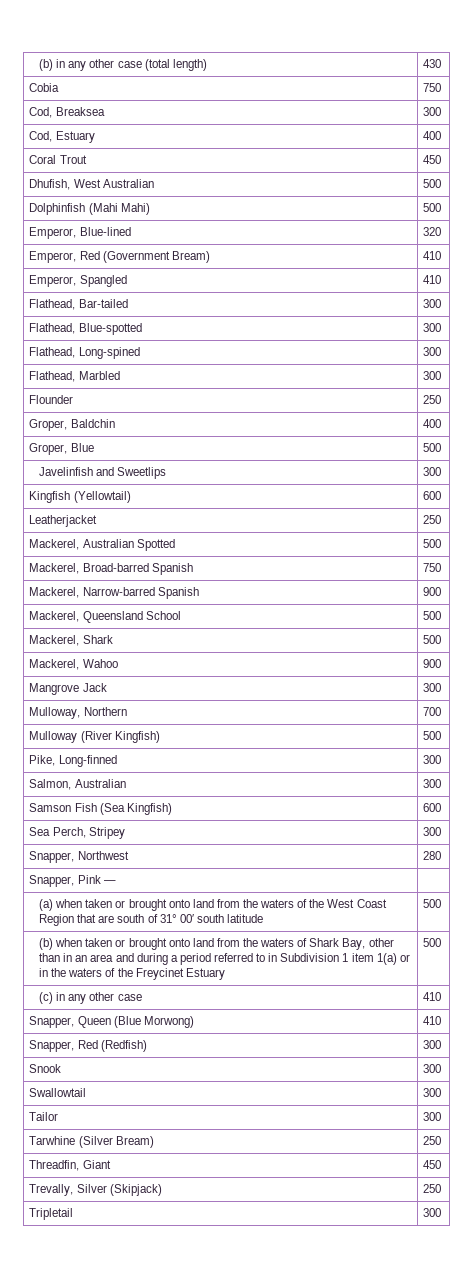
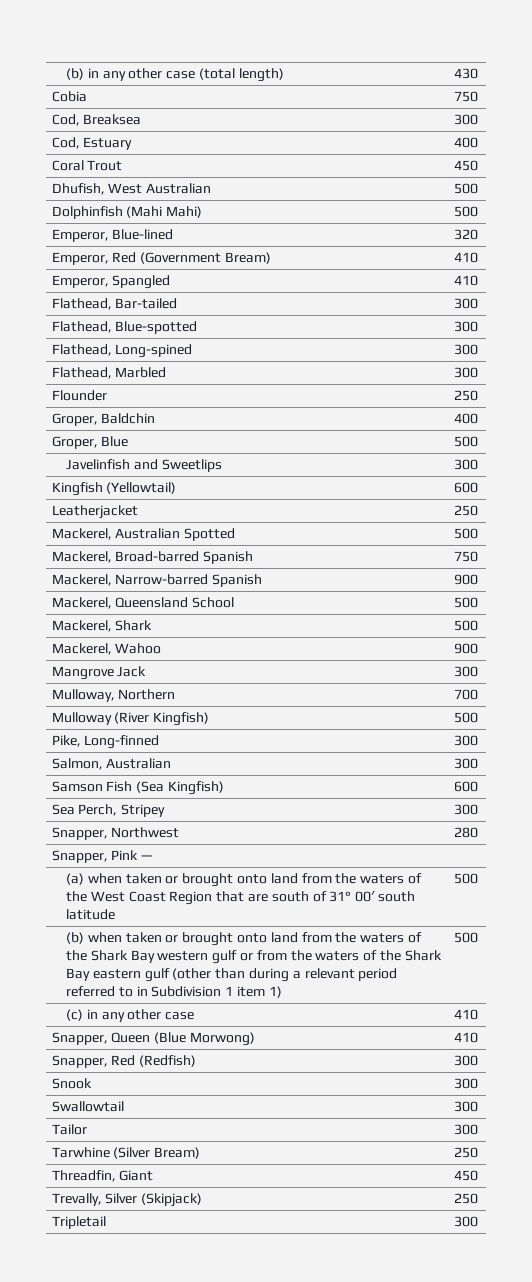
- (b) when taken or brought onto land from the waters of Shark Bay, other than in an area and during a period referred to in Subdivision 1 item 1(a) or in the waters of the Freycinet Estuary | 500
+ (b) when taken or brought onto land from the waters of the Shark Bay western gulf or from the waters of the Shark Bay eastern gulf (other than during a relevant period referred to in Subdivision 1 item 1) | 500

